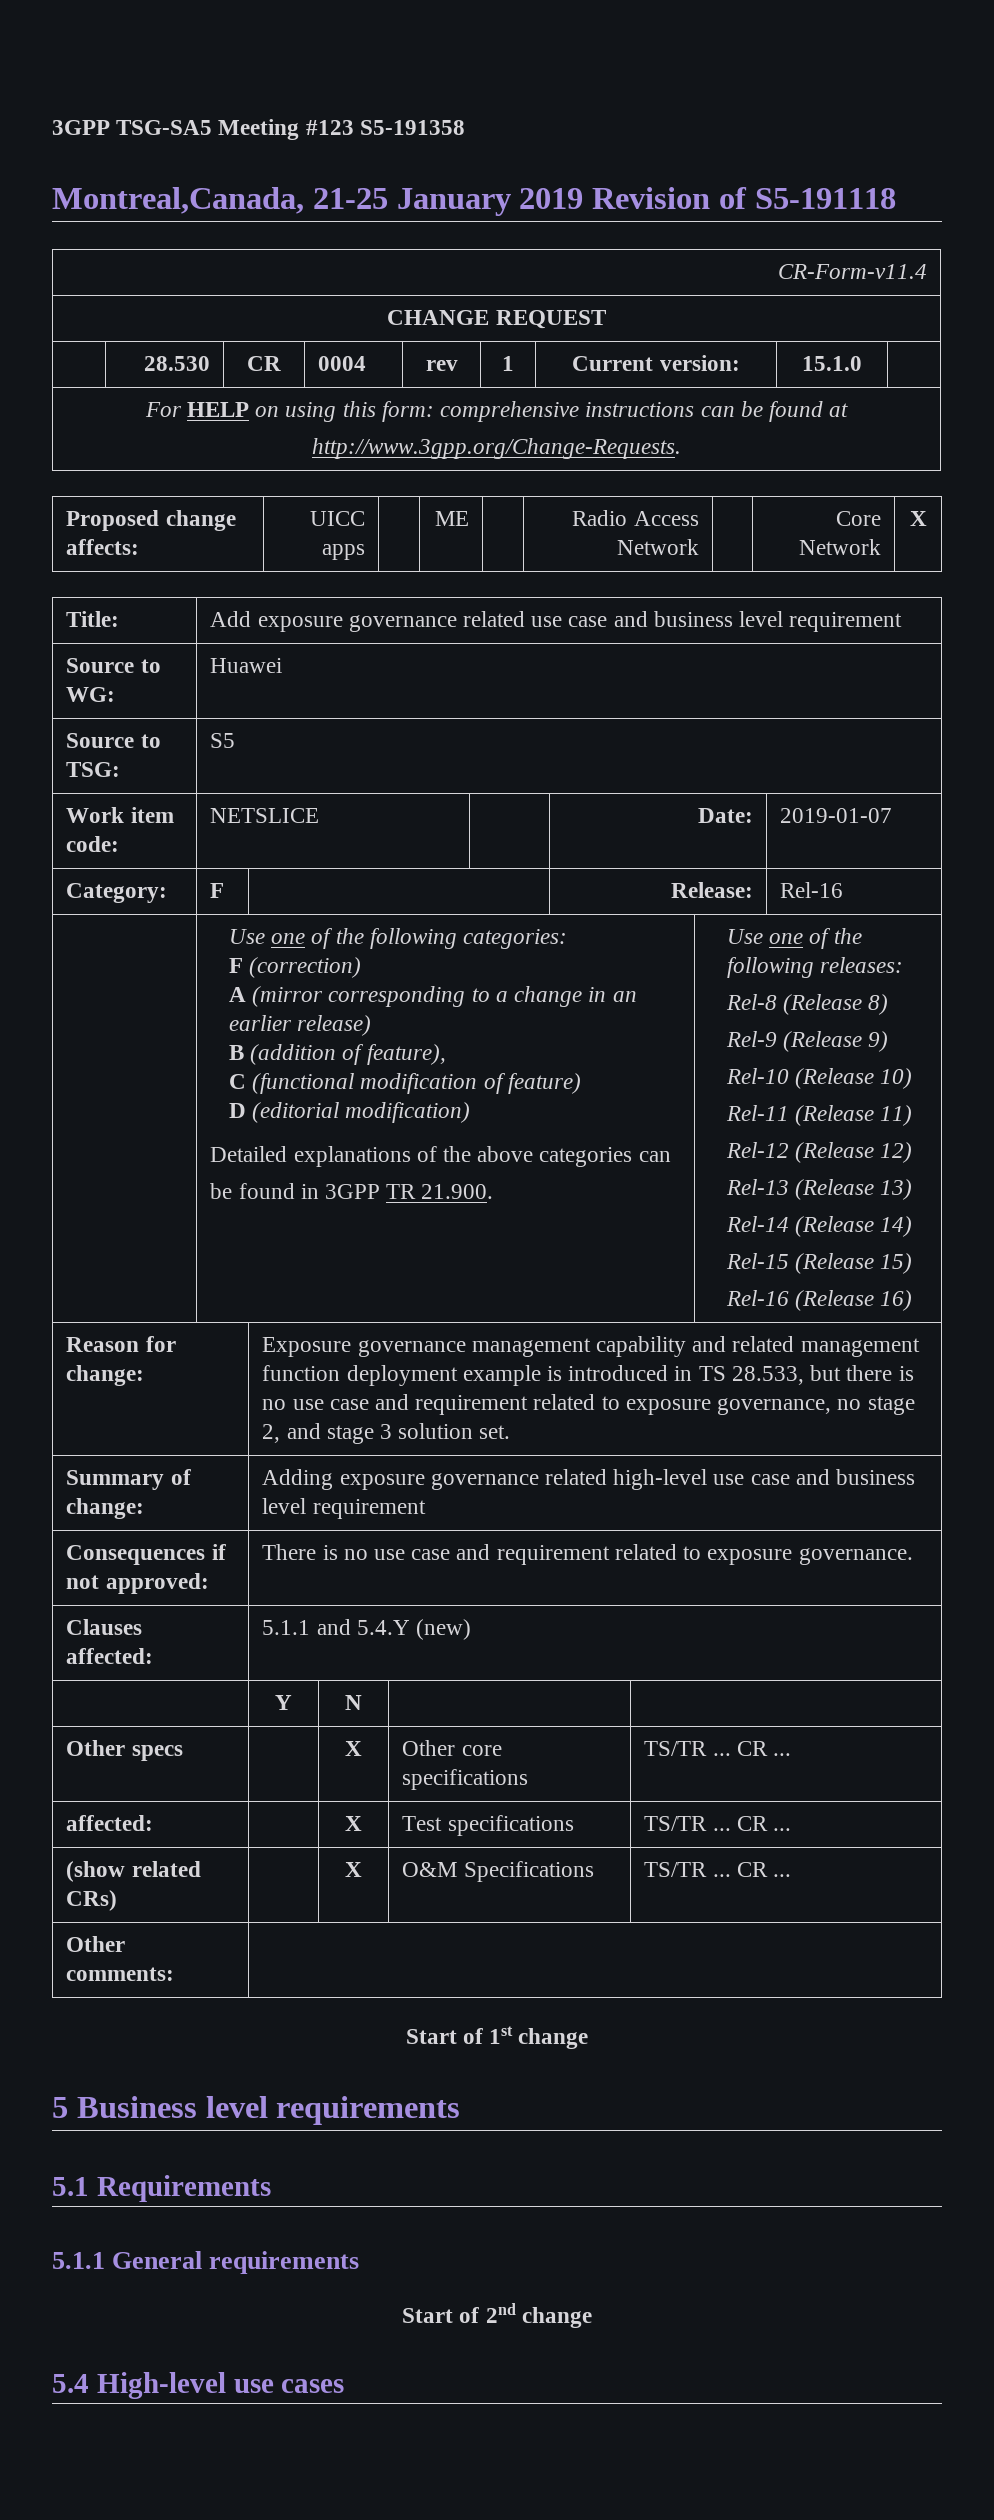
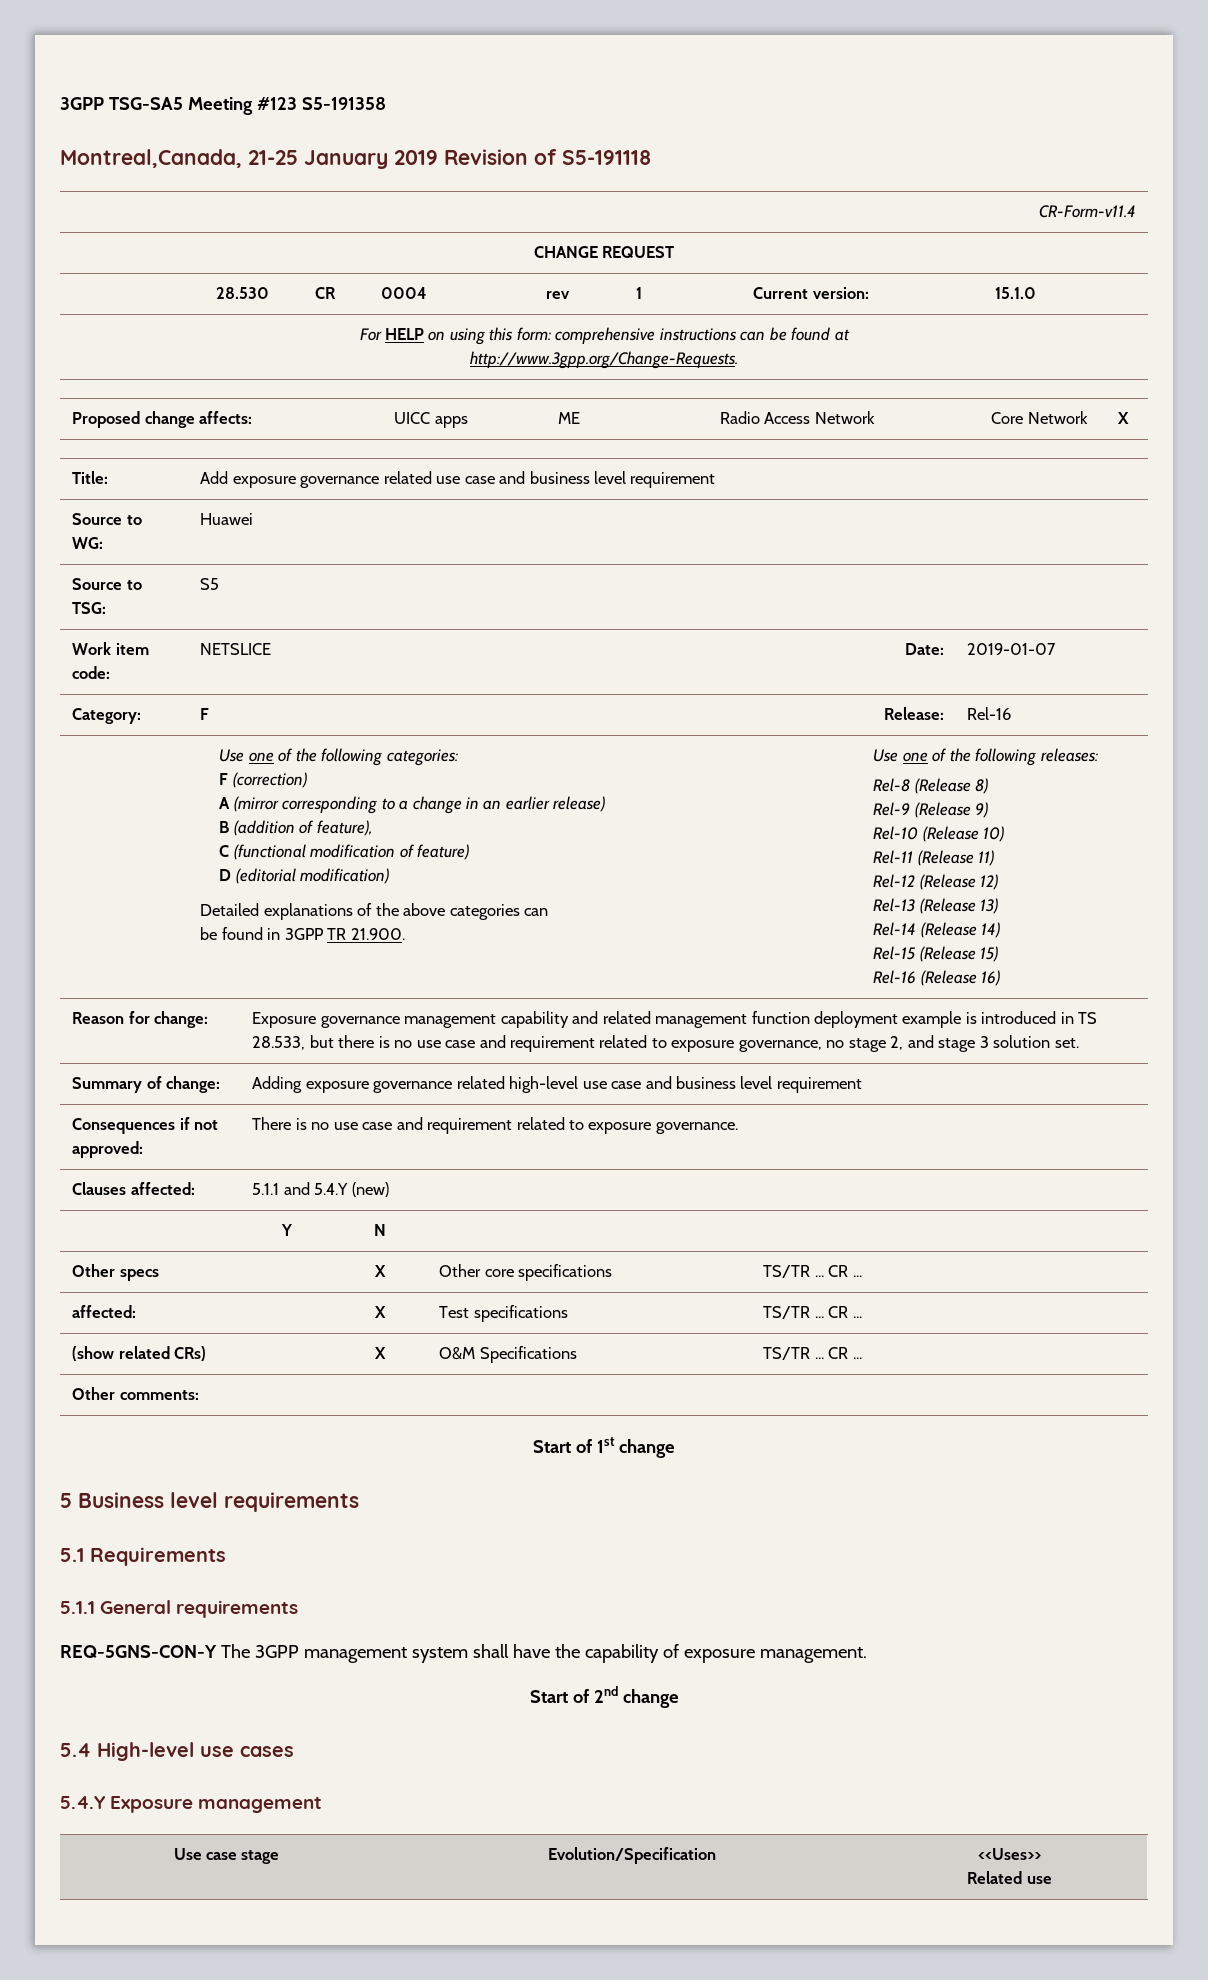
+ REQ-5GNS-CON-Y The 3GPP management system shall have the capability of exposure management.
+ 5.4.Y Exposure management
+ Use case stage | Evolution/Specification | <<Uses>>
+ Related use

